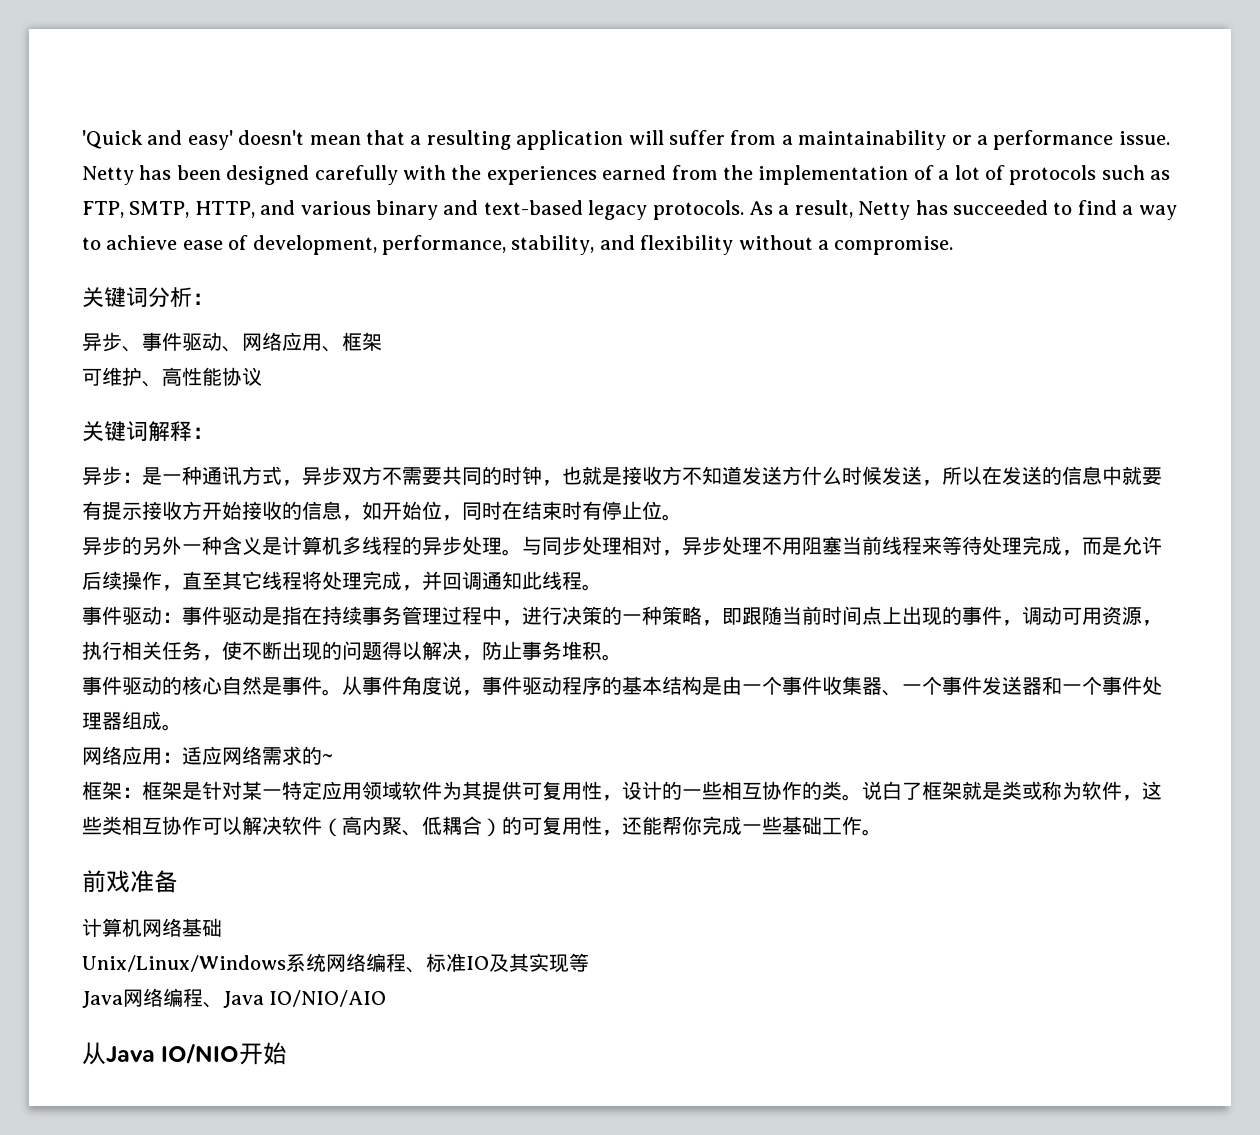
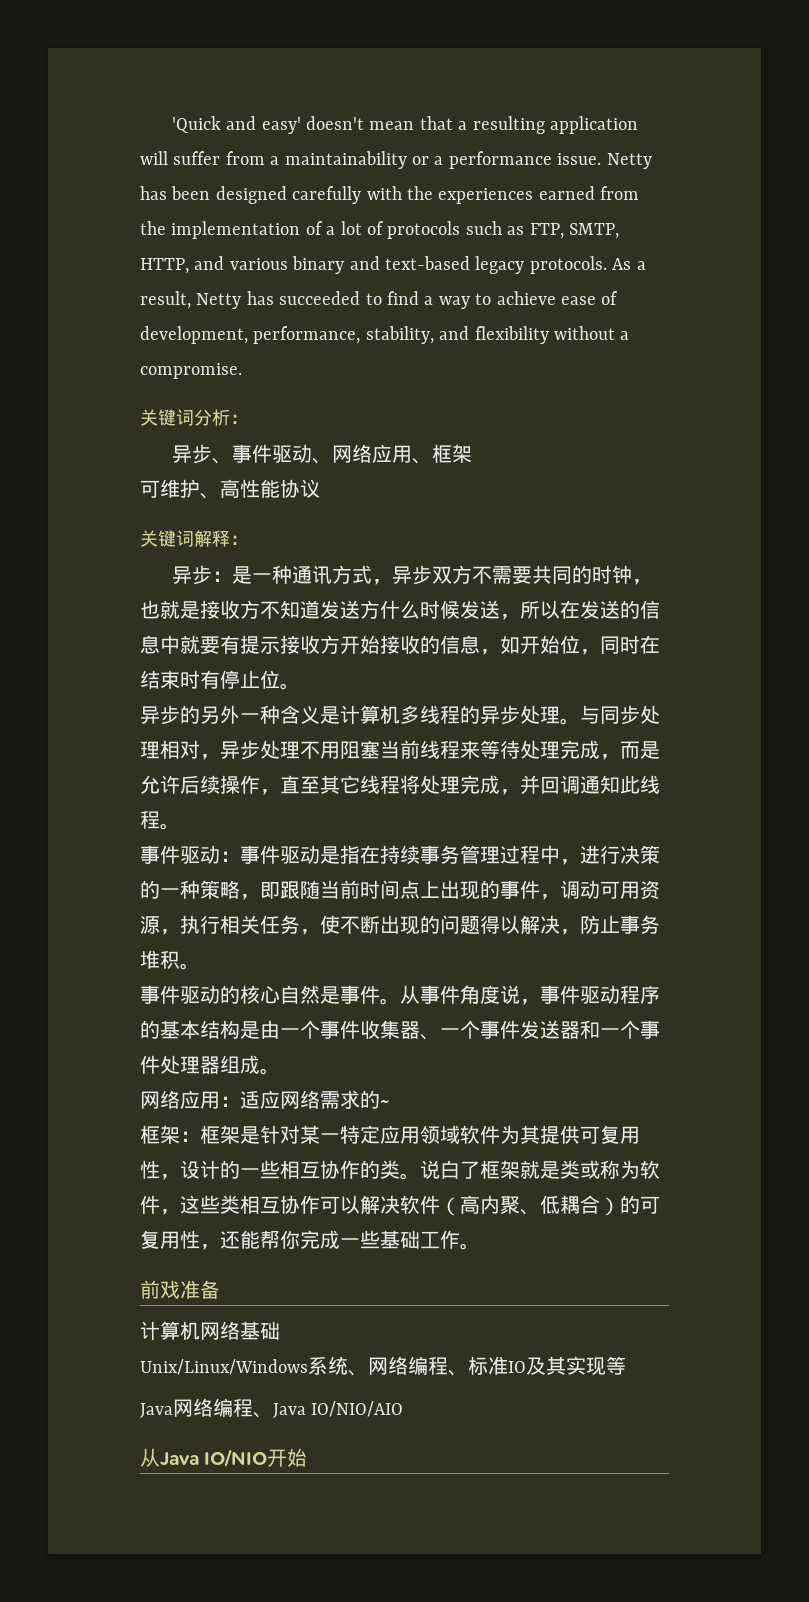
- Unix/Linux/Windows系统网络编程、标准IO及其实现等
+ Unix/Linux/Windows系统、网络编程、标准IO及其实现等

